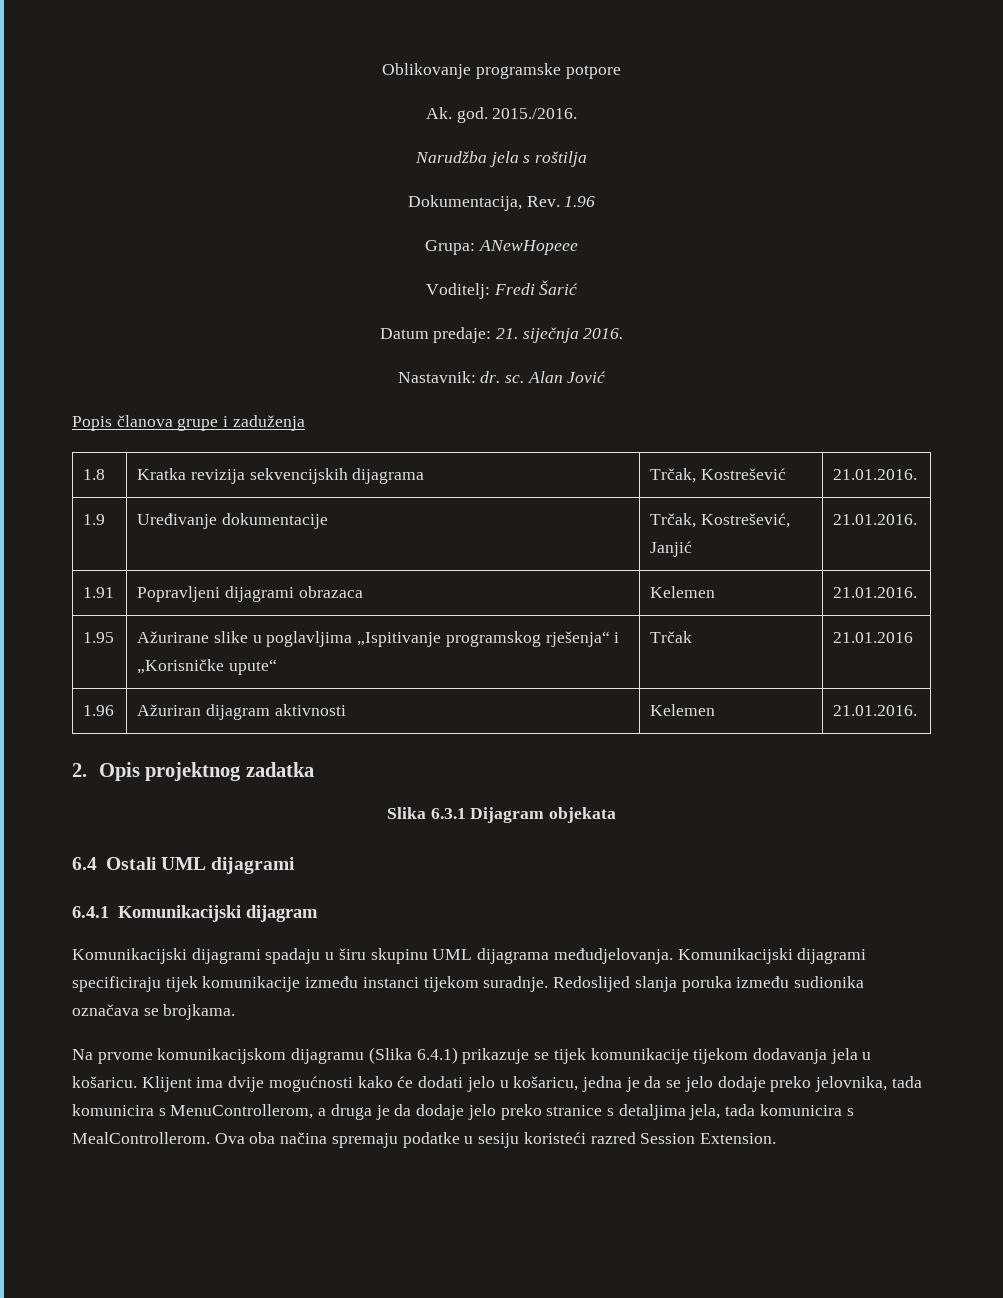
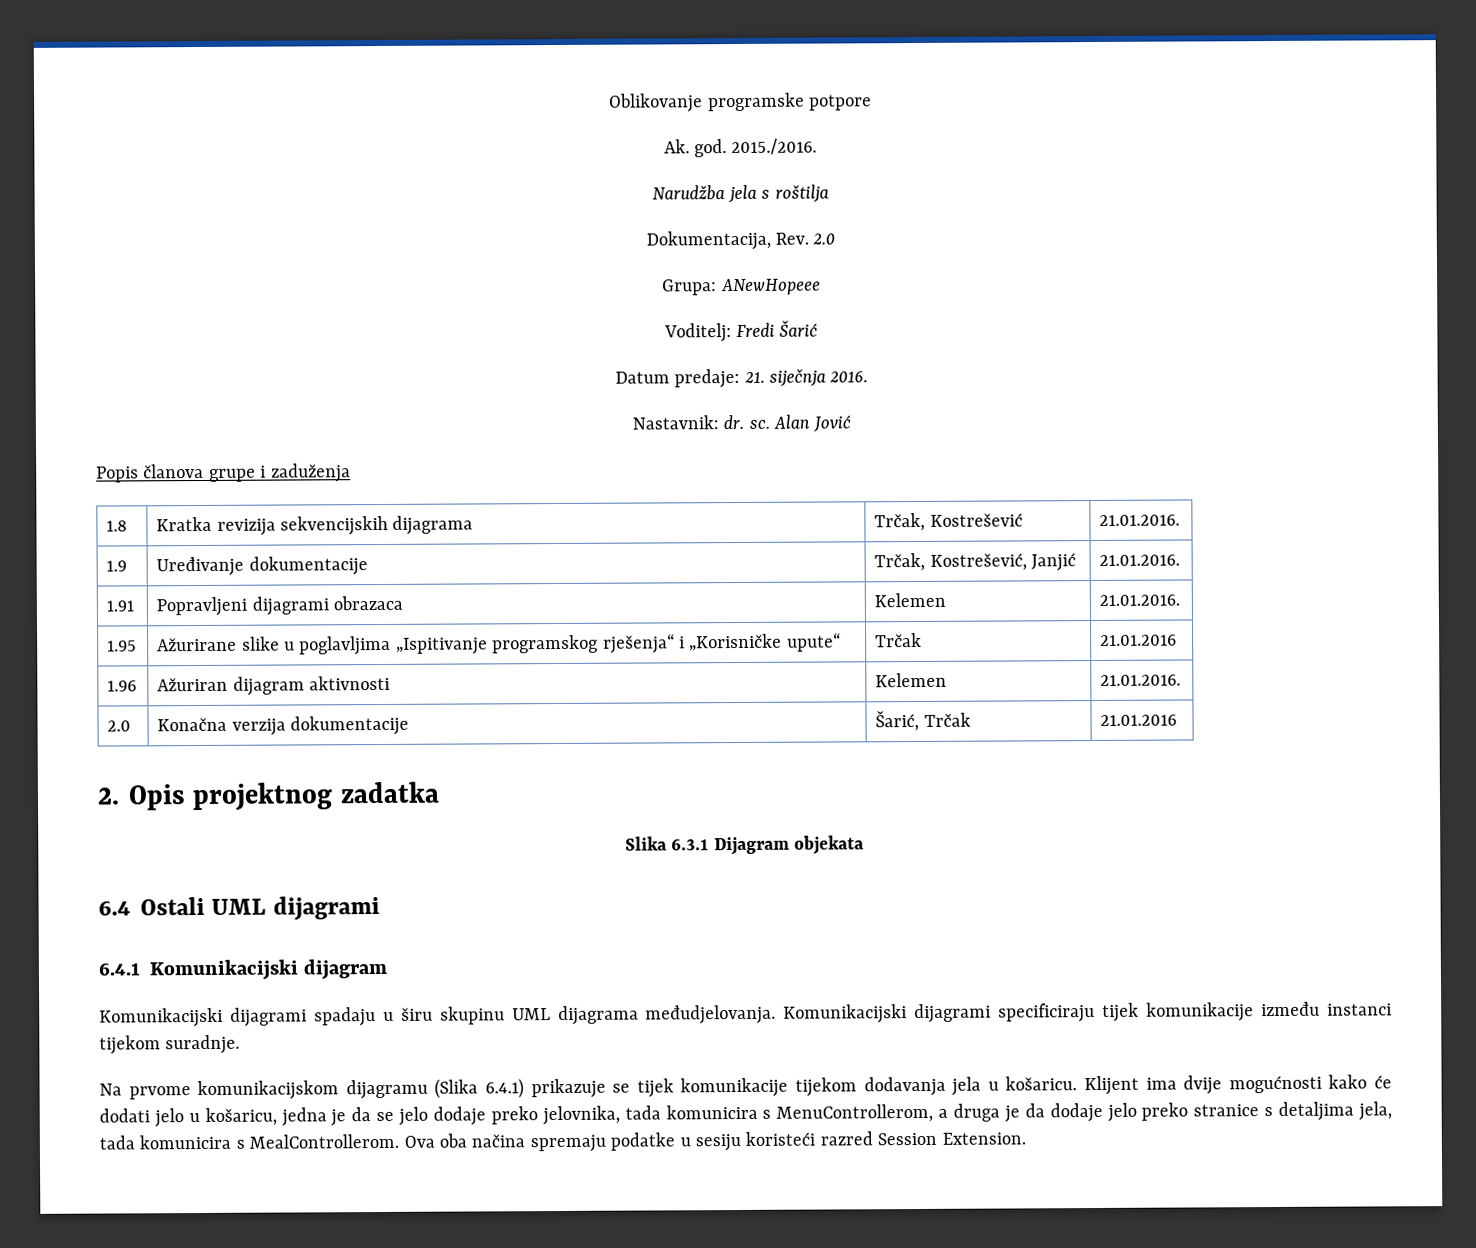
- Dokumentacija, Rev. 1.96
+ Dokumentacija, Rev. 2.0
+ 2.0 | Konačna verzija dokumentacije | Šarić, Trčak | 21.01.2016
- Redoslijed slanja poruka između sudionika označava se brojkama.

